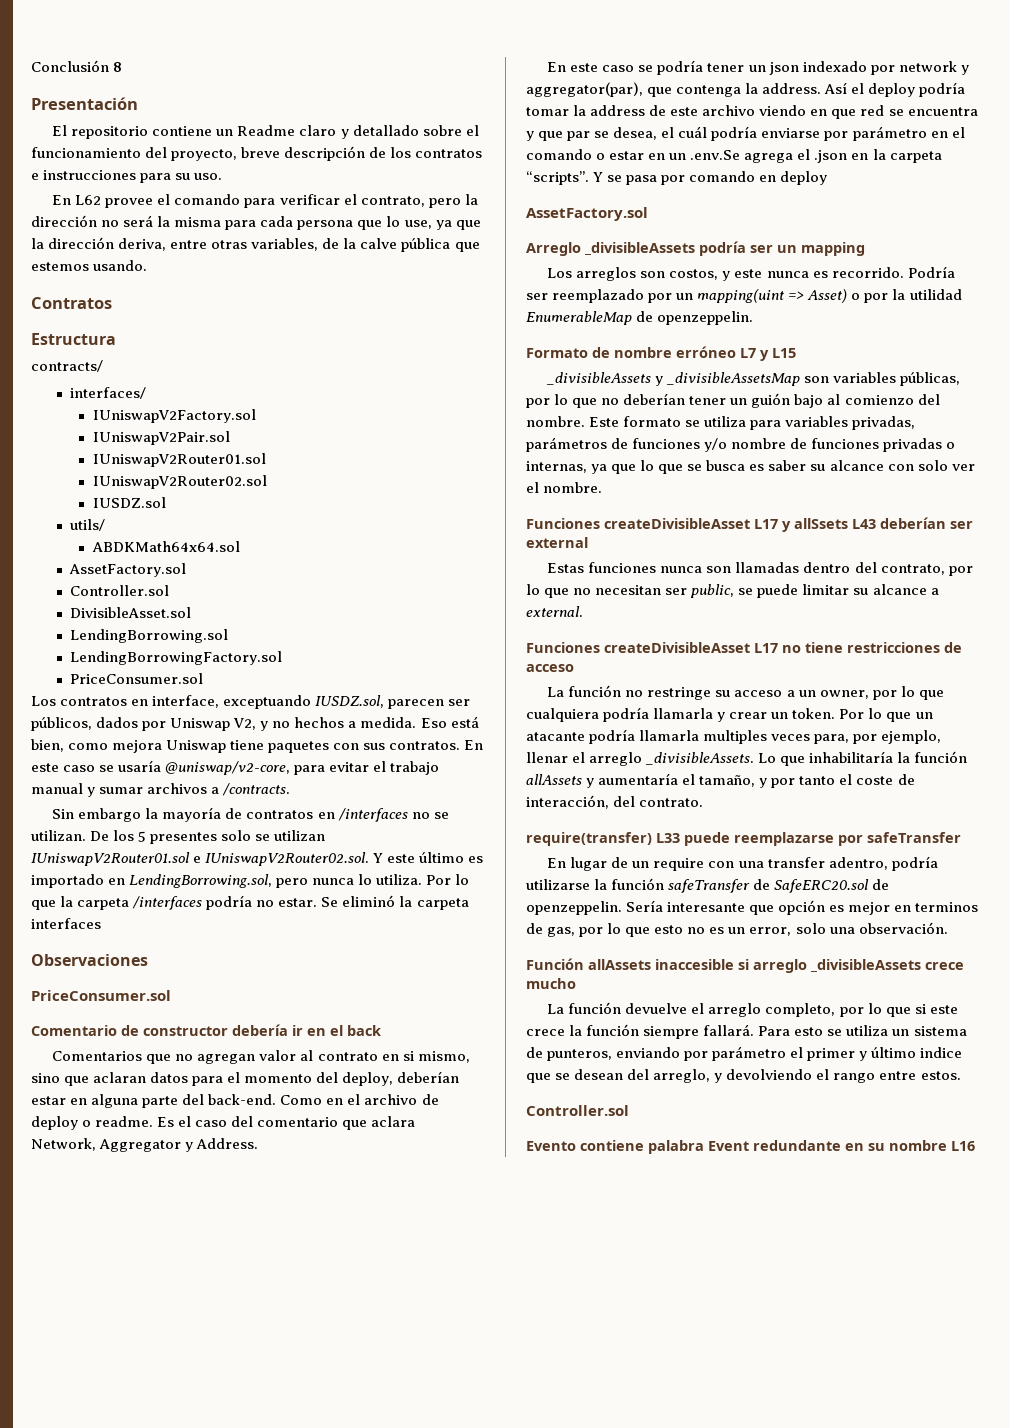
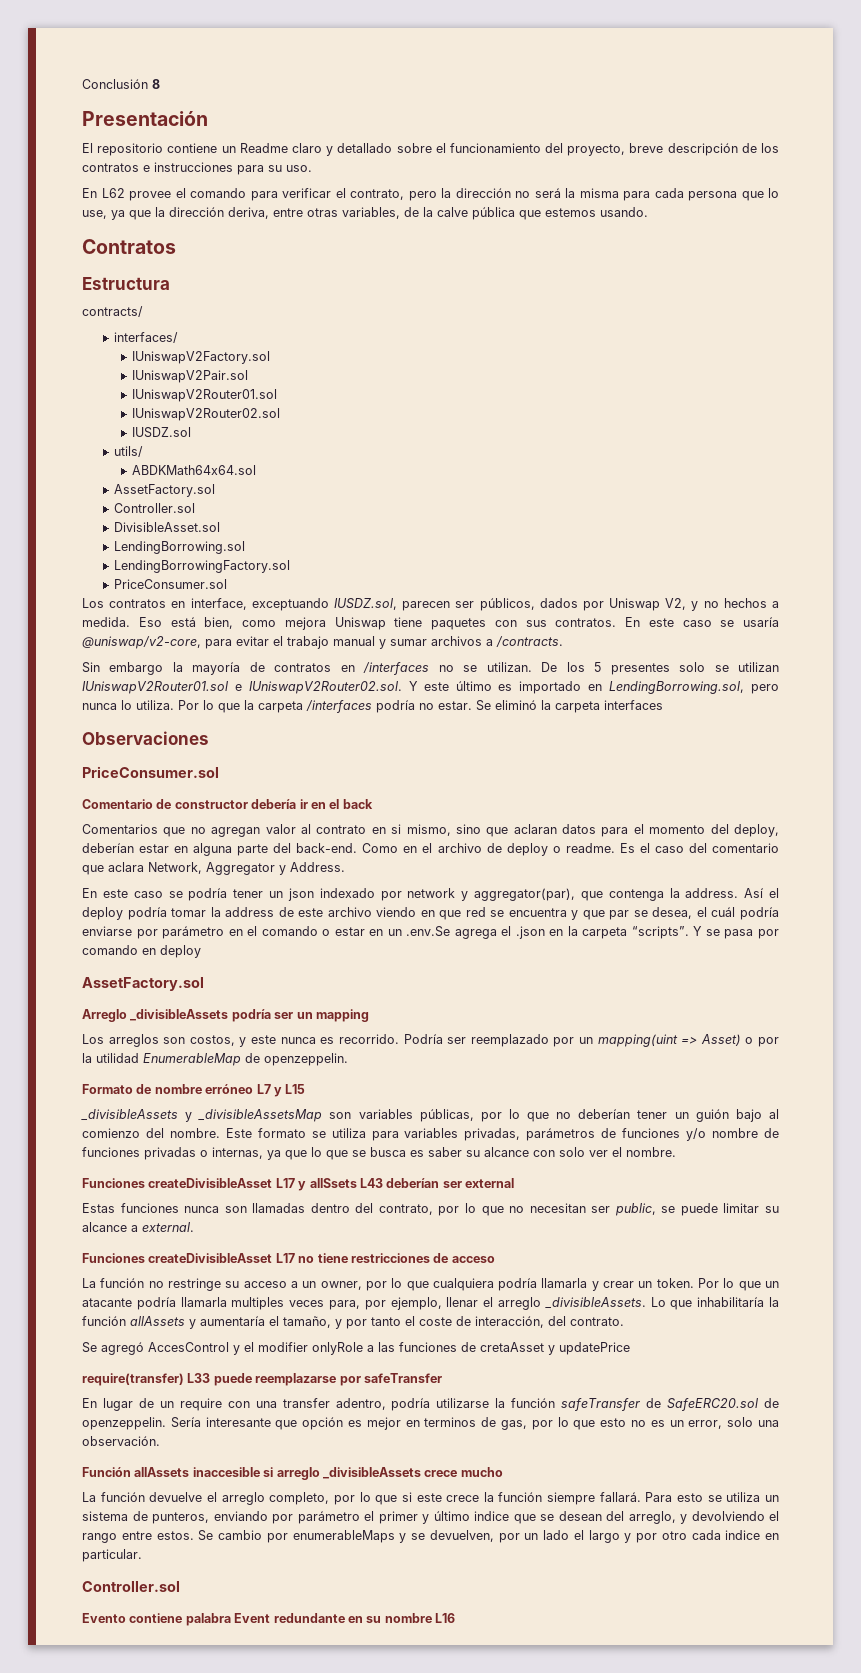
+ Se agregó AccesControl y el modifier onlyRole a las funciones de cretaAsset y updatePrice
+ Se cambio por enumerableMaps y se devuelven, por un lado el largo y por otro cada indice en particular.

